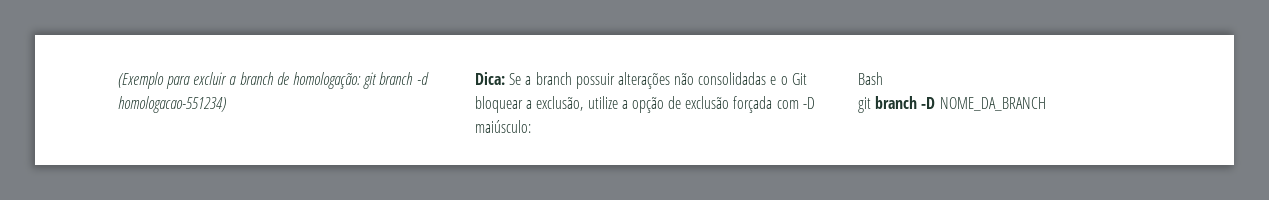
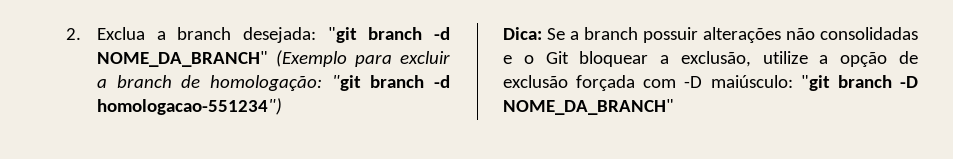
- (Exemplo para excluir a branch de homologação: git branch -d homologacao-551234)
+ 2. Exclua a branch desejada: "git branch -d NOME_DA_BRANCH" (Exemplo para excluir a branch de homologação: "git branch -d homologacao-551234")
- Dica: Se a branch possuir alterações não consolidadas e o Git bloquear a exclusão, utilize a opção de exclusão forçada com -D maiúsculo:
- Bash
- git branch -D NOME_DA_BRANCH
+ Dica: Se a branch possuir alterações não consolidadas e o Git bloquear a exclusão, utilize a opção de exclusão forçada com -D maiúsculo: "git branch -D NOME_DA_BRANCH"

